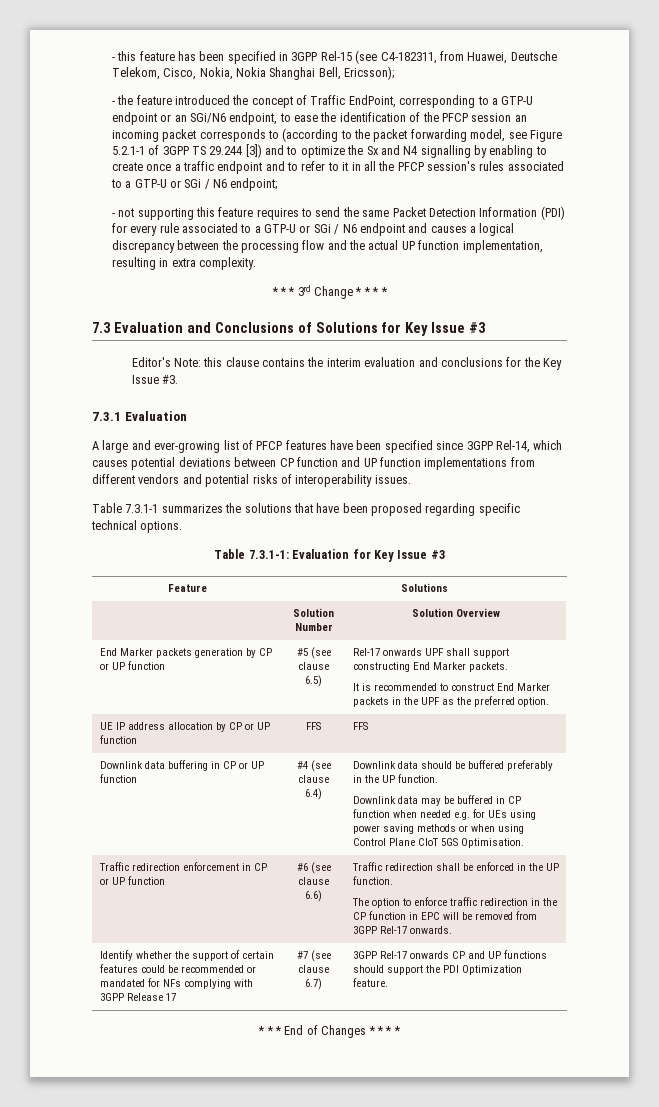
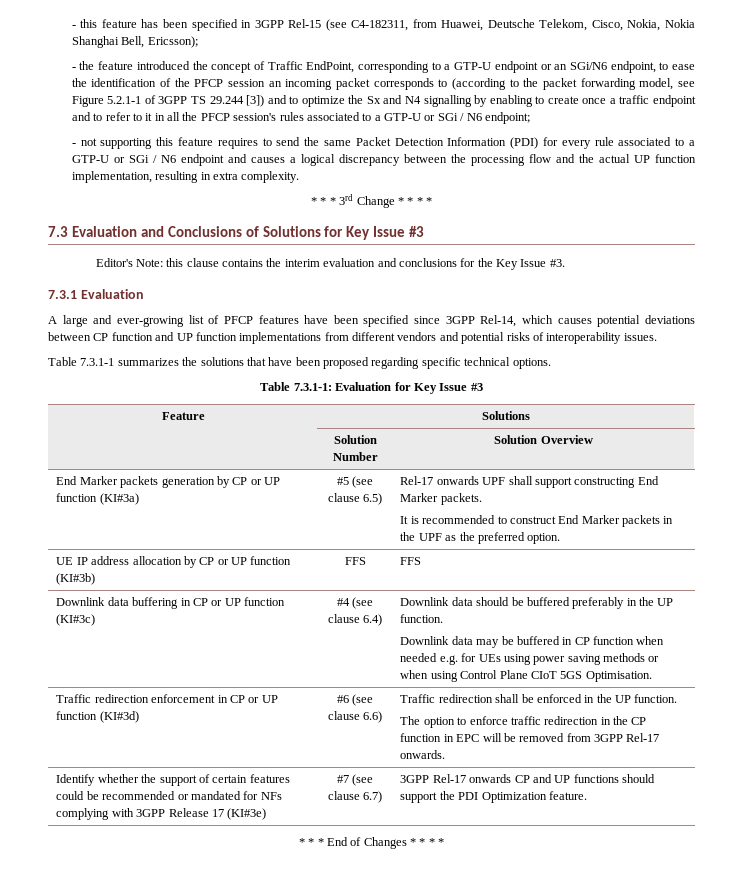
- End Marker packets generation by CP or UP function | #5 (see clause 6.5) | Rel-17 onwards UPF shall support constructing End Marker packets.
+ End Marker packets generation by CP or UP function (KI#3a) | #5 (see clause 6.5) | Rel-17 onwards UPF shall support constructing End Marker packets.
- UE IP address allocation by CP or UP function | FFS | FFS
+ UE IP address allocation by CP or UP function (KI#3b) | FFS | FFS
- Downlink data buffering in CP or UP function
+ Downlink data buffering in CP or UP function (KI#3c)
- Traffic redirection enforcement in CP or UP function
+ Traffic redirection enforcement in CP or UP function (KI#3d)
- Identify whether the support of certain features could be recommended or mandated for NFs complying with 3GPP Release 17 | #7 (see clause 6.7) | 3GPP Rel-17 onwards CP and UP functions should support the PDI Optimization feature.
+ Identify whether the support of certain features could be recommended or mandated for NFs complying with 3GPP Release 17 (KI#3e) | #7 (see clause 6.7) | 3GPP Rel-17 onwards CP and UP functions should support the PDI Optimization feature.

